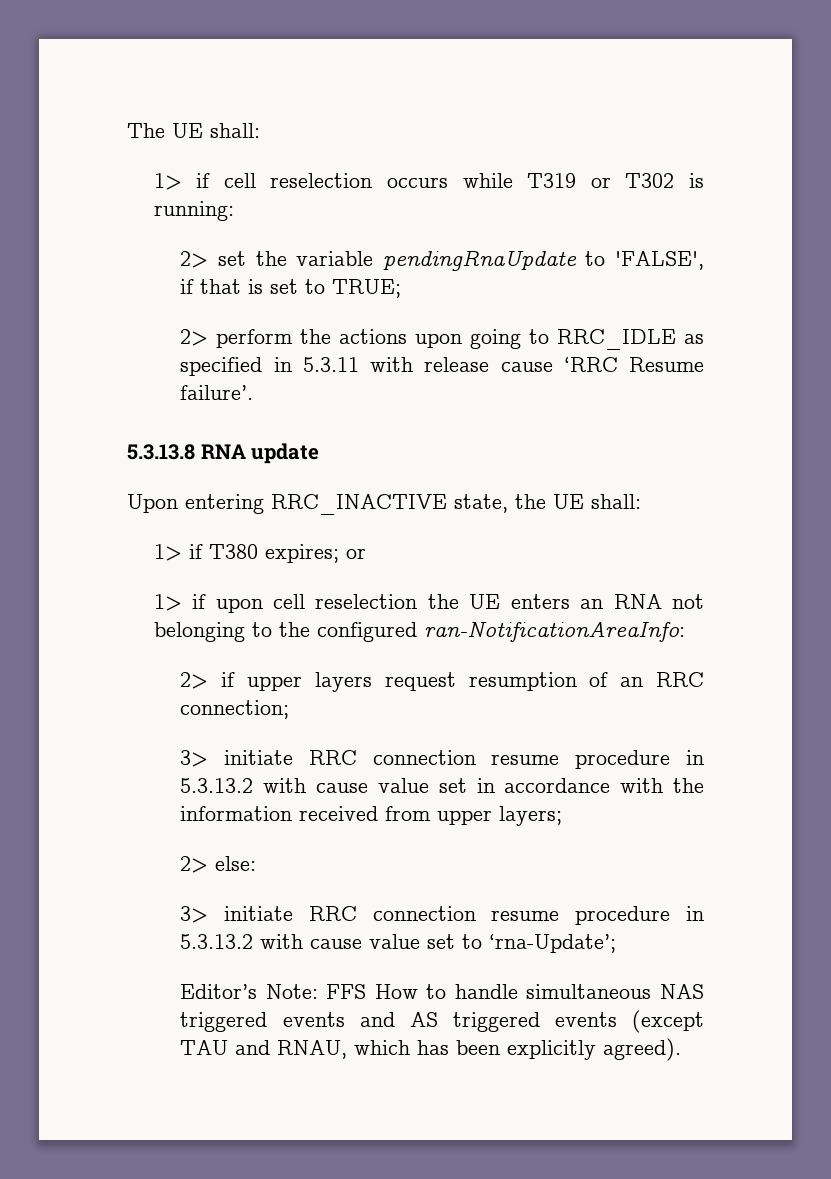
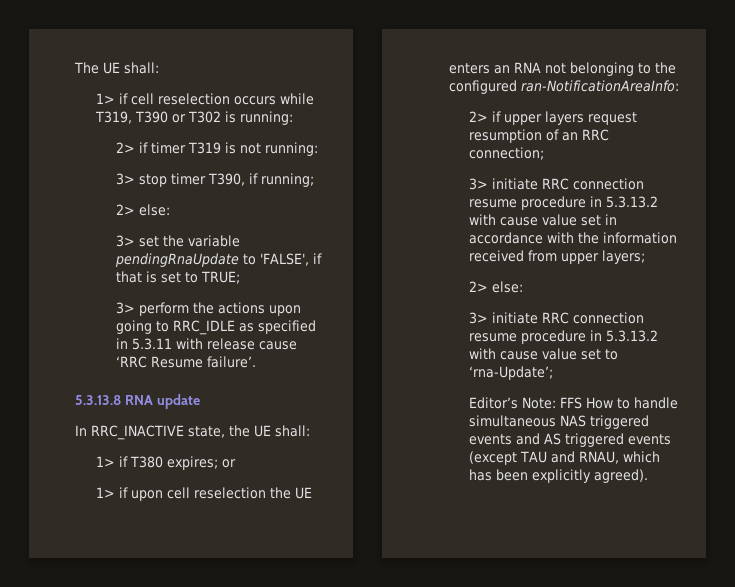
- 1> if cell reselection occurs while T319 or T302 is running:
+ 1> if cell reselection occurs while T319, T390 or T302 is running:
- 2> set the variable pendingRnaUpdate to 'FALSE', if that is set to TRUE;
+ 2> if timer T319 is not running:
+ 3> stop timer T390, if running;
+ 2> else:
+ 3> set the variable pendingRnaUpdate to 'FALSE', if that is set to TRUE;
- 2> perform the actions upon going to RRC_IDLE as specified in 5.3.11 with release cause ‘RRC Resume failure’.
+ 3> perform the actions upon going to RRC_IDLE as specified in 5.3.11 with release cause ‘RRC Resume failure’.
- Upon entering RRC_INACTIVE state, the UE shall:
+ In RRC_INACTIVE state, the UE shall:

